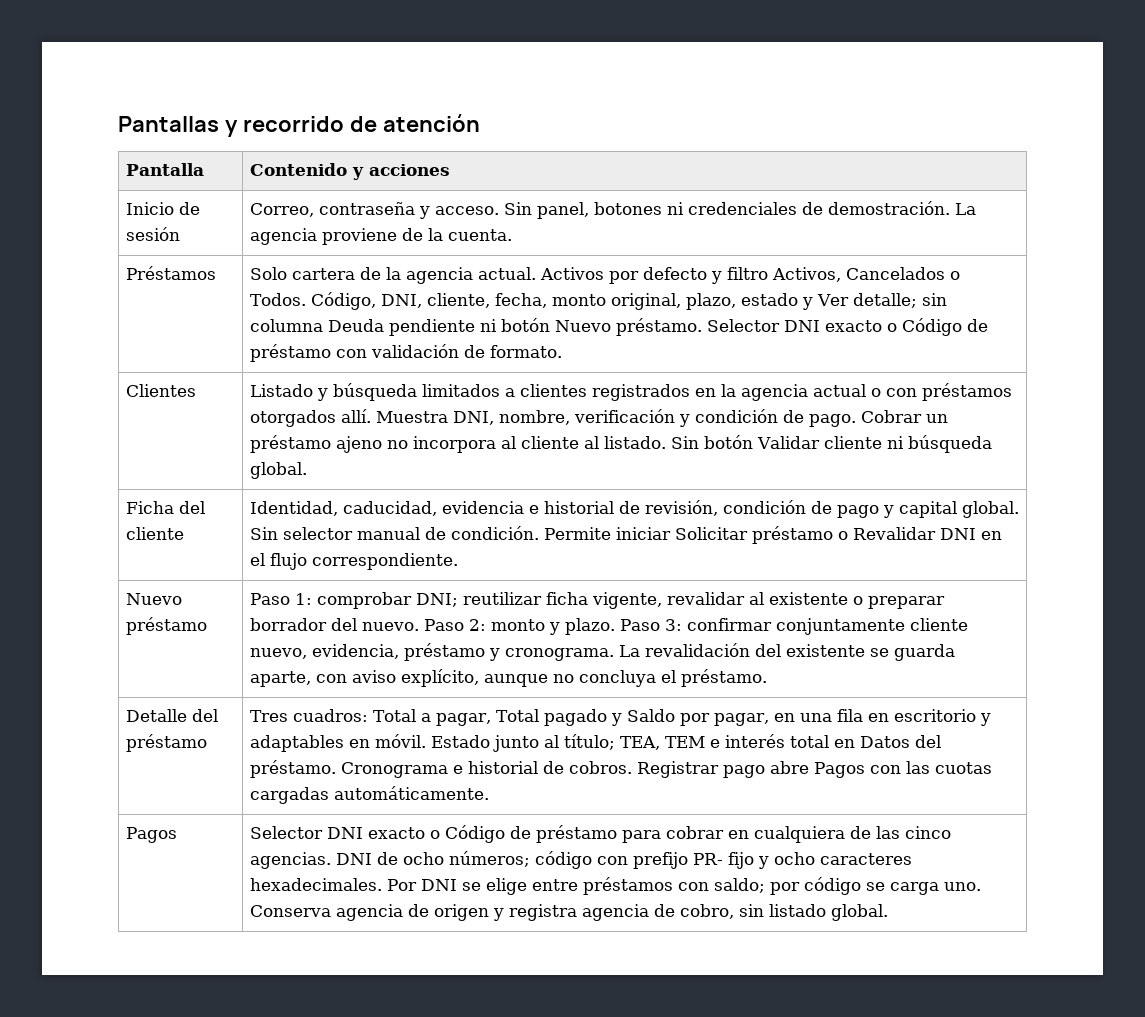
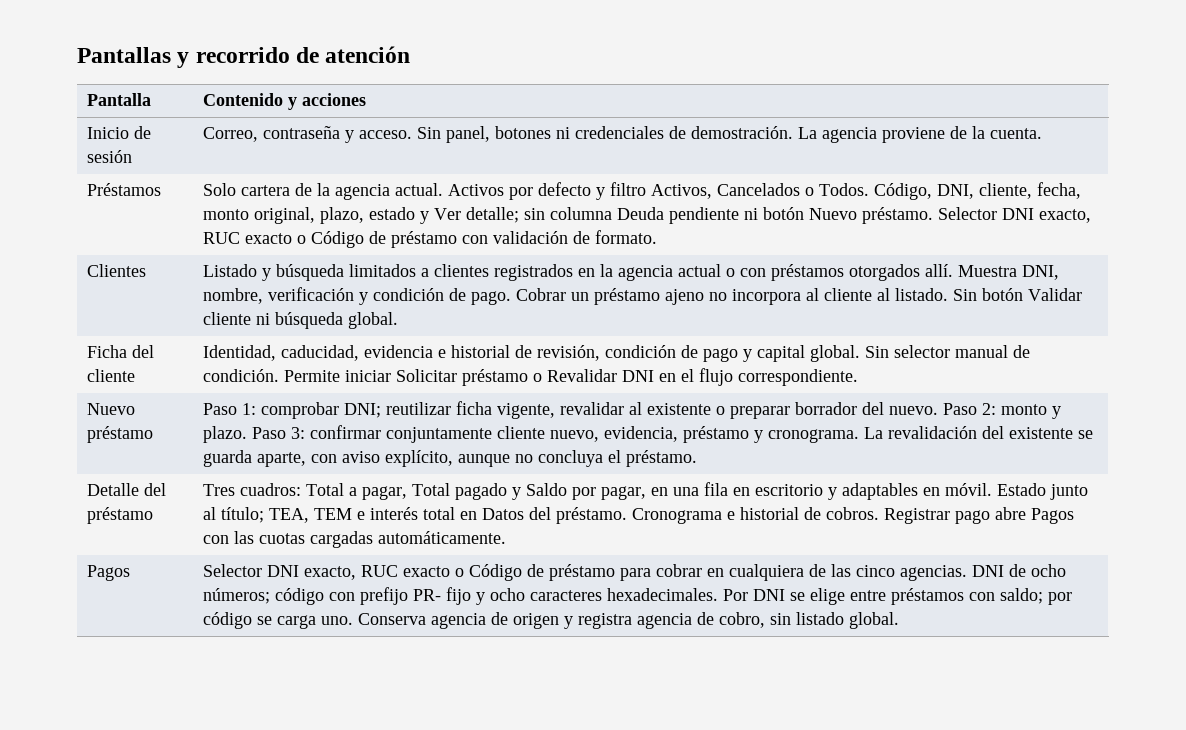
- Selector DNI exacto o Código de préstamo con validación de formato.
+ Selector DNI exacto, RUC exacto o Código de préstamo con validación de formato.
- Selector DNI exacto o Código de préstamo para cobrar en cualquiera de las cinco agencias.
+ Selector DNI exacto, RUC exacto o Código de préstamo para cobrar en cualquiera de las cinco agencias.

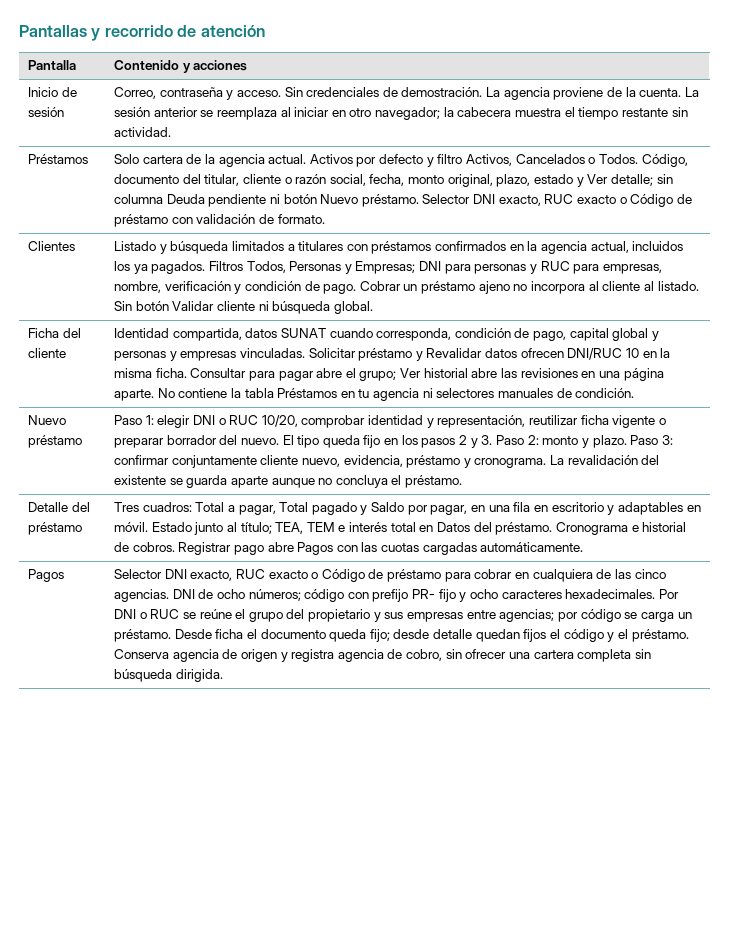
- Inicio de sesión | Correo, contraseña y acceso. Sin panel, botones ni credenciales de demostración. La agencia proviene de la cuenta.
+ Inicio de sesión | Correo, contraseña y acceso. Sin credenciales de demostración. La agencia proviene de la cuenta. La sesión anterior se reemplaza al iniciar en otro navegador; la cabecera muestra el tiempo restante sin actividad.
- Código, DNI, cliente, fecha, monto original, plazo, estado y Ver detalle; sin columna Deuda pendiente ni botón Nuevo préstamo.
+ Código, documento del titular, cliente o razón social, fecha, monto original, plazo, estado y Ver detalle; sin columna Deuda pendiente ni botón Nuevo préstamo.
- Listado y búsqueda limitados a clientes registrados en la agencia actual o con préstamos otorgados allí. Muestra DNI, nombre, verificación y condición de pago.
+ Listado y búsqueda limitados a titulares con préstamos confirmados en la agencia actual, incluidos los ya pagados. Filtros Todos, Personas y Empresas; DNI para personas y RUC para empresas, nombre, verificación y condición de pago.
- Identidad, caducidad, evidencia e historial de revisión, condición de pago y capital global. Sin selector manual de condición. Permite iniciar Solicitar préstamo o Revalidar DNI en el flujo correspondiente.
- Nuevo préstamo | Paso 1: comprobar DNI; reutilizar ficha vigente, revalidar al existente o preparar borrador del nuevo.
+ Identidad compartida, datos SUNAT cuando corresponda, condición de pago, capital global y personas y empresas vinculadas. Solicitar préstamo y Revalidar datos ofrecen DNI/RUC 10 en la misma ficha. Consultar para pagar abre el grupo; Ver historial abre las revisiones en una página aparte. No contiene la tabla Préstamos en tu agencia ni selectores manuales de condición.
+ Nuevo préstamo | Paso 1: elegir DNI o RUC 10/20, comprobar identidad y representación, reutilizar ficha vigente o preparar borrador del nuevo.
- Paso 2: monto y plazo.
+ El tipo queda fijo en los pasos 2 y 3. Paso 2: monto y plazo.
- La revalidación del existente se guarda aparte, con aviso explícito, aunque no concluya el préstamo.
+ La revalidación del existente se guarda aparte aunque no concluya el préstamo.
- Por DNI se elige entre préstamos con saldo; por código se carga uno.
+ Por DNI o RUC se reúne el grupo del propietario y sus empresas entre agencias; por código se carga un préstamo. Desde ficha el documento queda fijo; desde detalle quedan fijos el código y el préstamo.
- Conserva agencia de origen y registra agencia de cobro, sin listado global.
+ Conserva agencia de origen y registra agencia de cobro, sin ofrecer una cartera completa sin búsqueda dirigida.

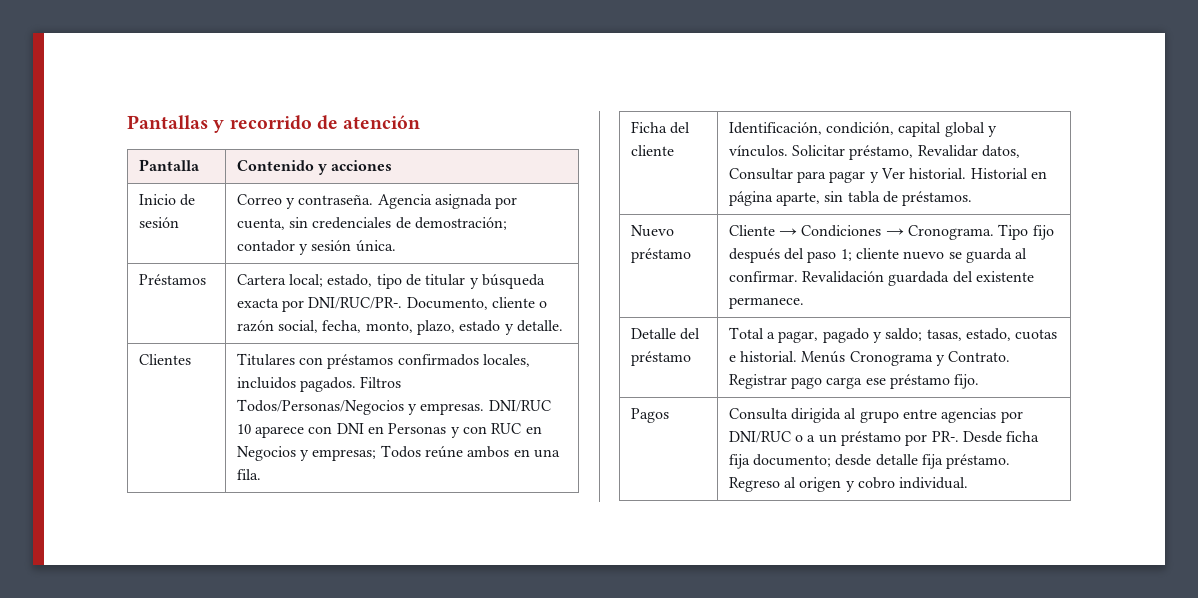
- Inicio de sesión | Correo, contraseña y acceso. Sin credenciales de demostración. La agencia proviene de la cuenta. La sesión anterior se reemplaza al iniciar en otro navegador; la cabecera muestra el tiempo restante sin actividad.
- Préstamos | Solo cartera de la agencia actual. Activos por defecto y filtro Activos, Cancelados o Todos. Código, documento del titular, cliente o razón social, fecha, monto original, plazo, estado y Ver detalle; sin columna Deuda pendiente ni botón Nuevo préstamo. Selector DNI exacto, RUC exacto o Código de préstamo con validación de formato.
- Clientes | Listado y búsqueda limitados a titulares con préstamos confirmados en la agencia actual, incluidos los ya pagados. Filtros Todos, Personas y Empresas; DNI para personas y RUC para empresas, nombre, verificación y condición de pago. Cobrar un préstamo ajeno no incorpora al cliente al listado. Sin botón Validar cliente ni búsqueda global.
- Ficha del cliente | Identidad compartida, datos SUNAT cuando corresponda, condición de pago, capital global y personas y empresas vinculadas. Solicitar préstamo y Revalidar datos ofrecen DNI/RUC 10 en la misma ficha. Consultar para pagar abre el grupo; Ver historial abre las revisiones en una página aparte. No contiene la tabla Préstamos en tu agencia ni selectores manuales de condición.
- Nuevo préstamo | Paso 1: elegir DNI o RUC 10/20, comprobar identidad y representación, reutilizar ficha vigente o preparar borrador del nuevo. El tipo queda fijo en los pasos 2 y 3. Paso 2: monto y plazo. Paso 3: confirmar conjuntamente cliente nuevo, evidencia, préstamo y cronograma. La revalidación del existente se guarda aparte aunque no concluya el préstamo.
+ Inicio de sesión | Correo y contraseña. Agencia asignada por cuenta, sin credenciales de demostración; contador y sesión única.
+ Préstamos | Cartera local; estado, tipo de titular y búsqueda exacta por DNI/RUC/PR-. Documento, cliente o razón social, fecha, monto, plazo, estado y detalle.
+ Clientes | Titulares con préstamos confirmados locales, incluidos pagados. Filtros Todos/Personas/Negocios y empresas. DNI/RUC 10 aparece con DNI en Personas y con RUC en Negocios y empresas; Todos reúne ambos en una fila.
+ Ficha del cliente | Identificación, condición, capital global y vínculos. Solicitar préstamo, Revalidar datos, Consultar para pagar y Ver historial. Historial en página aparte, sin tabla de préstamos.
+ Nuevo préstamo | Cliente → Condiciones → Cronograma. Tipo fijo después del paso 1; cliente nuevo se guarda al confirmar. Revalidación guardada del existente permanece.
- Tres cuadros: Total a pagar, Total pagado y Saldo por pagar, en una fila en escritorio y adaptables en móvil. Estado junto al título; TEA, TEM e interés total en Datos del préstamo. Cronograma e historial de cobros. Registrar pago abre Pagos con las cuotas cargadas automáticamente.
- Pagos | Selector DNI exacto, RUC exacto o Código de préstamo para cobrar en cualquiera de las cinco agencias. DNI de ocho números; código con prefijo PR- fijo y ocho caracteres hexadecimales. Por DNI o RUC se reúne el grupo del propietario y sus empresas entre agencias; por código se carga un préstamo. Desde ficha el documento queda fijo; desde detalle quedan fijos el código y el préstamo. Conserva agencia de origen y registra agencia de cobro, sin ofrecer una cartera completa sin búsqueda dirigida.
+ Total a pagar, pagado y saldo; tasas, estado, cuotas e historial. Menús Cronograma y Contrato. Registrar pago carga ese préstamo fijo.
+ Pagos | Consulta dirigida al grupo entre agencias por DNI/RUC o a un préstamo por PR-. Desde ficha fija documento; desde detalle fija préstamo. Regreso al origen y cobro individual.

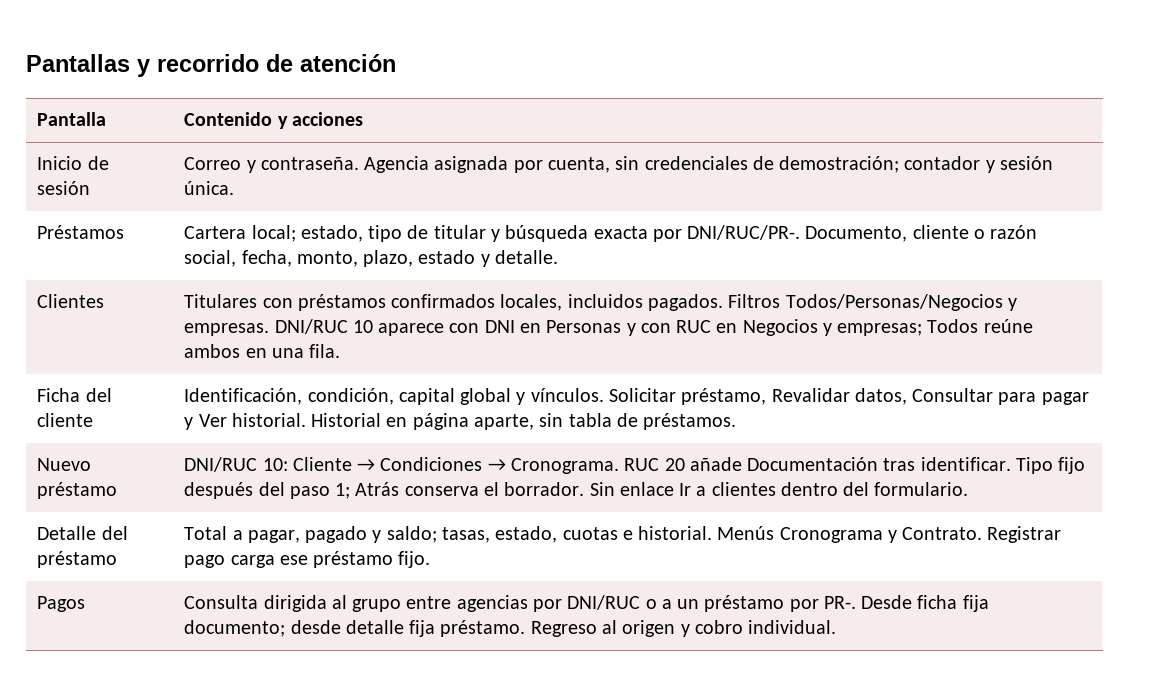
- Nuevo préstamo | Cliente → Condiciones → Cronograma. Tipo fijo después del paso 1; cliente nuevo se guarda al confirmar. Revalidación guardada del existente permanece.
+ Nuevo préstamo | DNI/RUC 10: Cliente → Condiciones → Cronograma. RUC 20 añade Documentación tras identificar. Tipo fijo después del paso 1; Atrás conserva el borrador. Sin enlace Ir a clientes dentro del formulario.

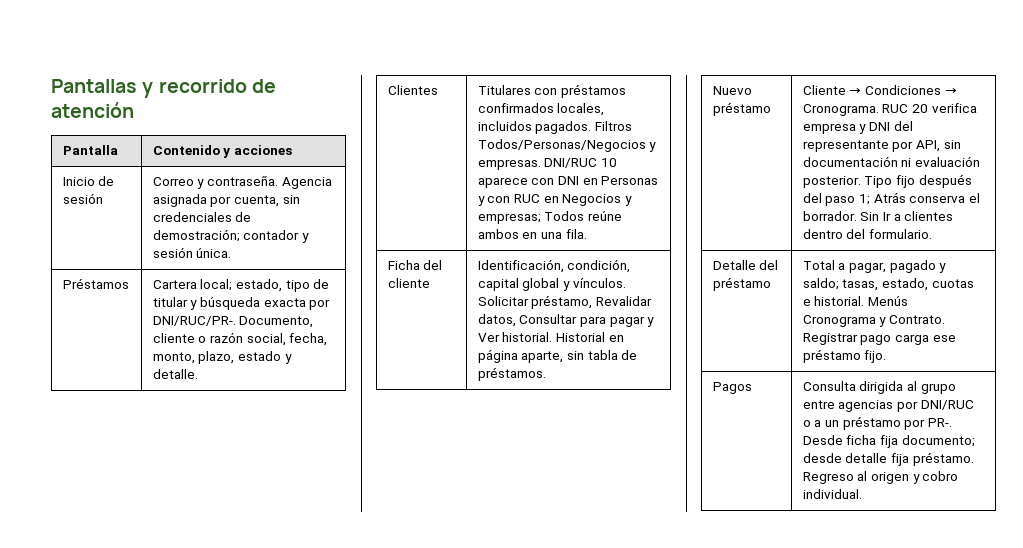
- Nuevo préstamo | DNI/RUC 10: Cliente → Condiciones → Cronograma. RUC 20 añade Documentación tras identificar. Tipo fijo después del paso 1; Atrás conserva el borrador. Sin enlace Ir a clientes dentro del formulario.
+ Nuevo préstamo | Cliente → Condiciones → Cronograma. RUC 20 verifica empresa y DNI del representante por API, sin documentación ni evaluación posterior. Tipo fijo después del paso 1; Atrás conserva el borrador. Sin Ir a clientes dentro del formulario.

